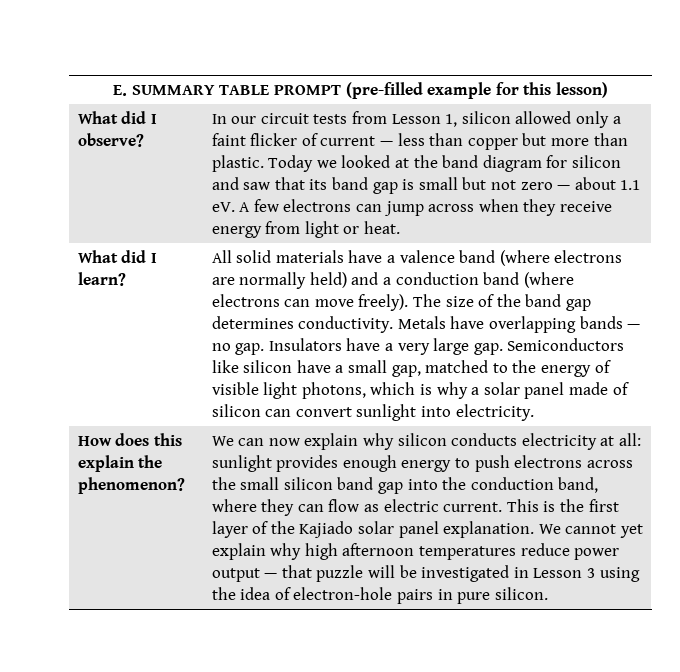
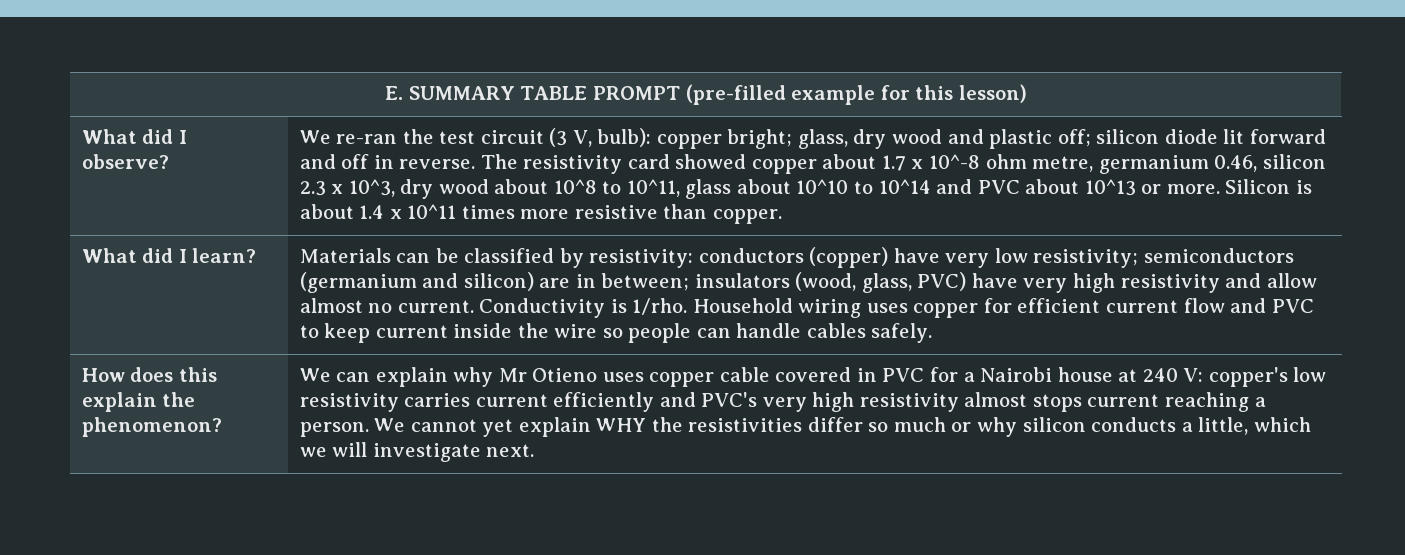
- In our circuit tests from Lesson 1, silicon allowed only a faint flicker of current — less than copper but more than plastic. Today we looked at the band diagram for silicon and saw that its band gap is small but not zero — about 1.1 eV. A few electrons can jump across when they receive energy from light or heat.
- What did I learn? | All solid materials have a valence band (where electrons are normally held) and a conduction band (where electrons can move freely). The size of the band gap determines conductivity. Metals have overlapping bands — no gap. Insulators have a very large gap. Semiconductors like silicon have a small gap, matched to the energy of visible light photons, which is why a solar panel made of silicon can convert sunlight into electricity.
+ We re-ran the test circuit (3 V, bulb): copper bright; glass, dry wood and plastic off; silicon diode lit forward and off in reverse. The resistivity card showed copper about 1.7 x 10^-8 ohm metre, germanium 0.46, silicon 2.3 x 10^3, dry wood about 10^8 to 10^11, glass about 10^10 to 10^14 and PVC about 10^13 or more. Silicon is about 1.4 x 10^11 times more resistive than copper.
+ What did I learn? | Materials can be classified by resistivity: conductors (copper) have very low resistivity; semiconductors (germanium and silicon) are in between; insulators (wood, glass, PVC) have very high resistivity and allow almost no current. Conductivity is 1/rho. Household wiring uses copper for efficient current flow and PVC to keep current inside the wire so people can handle cables safely.
- We can now explain why silicon conducts electricity at all: sunlight provides enough energy to push electrons across the small silicon band gap into the conduction band, where they can flow as electric current. This is the first layer of the Kajiado solar panel explanation. We cannot yet explain why high afternoon temperatures reduce power output — that puzzle will be investigated in Lesson 3 using the idea of electron-hole pairs in pure silicon.
+ We can explain why Mr Otieno uses copper cable covered in PVC for a Nairobi house at 240 V: copper's low resistivity carries current efficiently and PVC's very high resistivity almost stops current reaching a person. We cannot yet explain WHY the resistivities differ so much or why silicon conducts a little, which we will investigate next.

